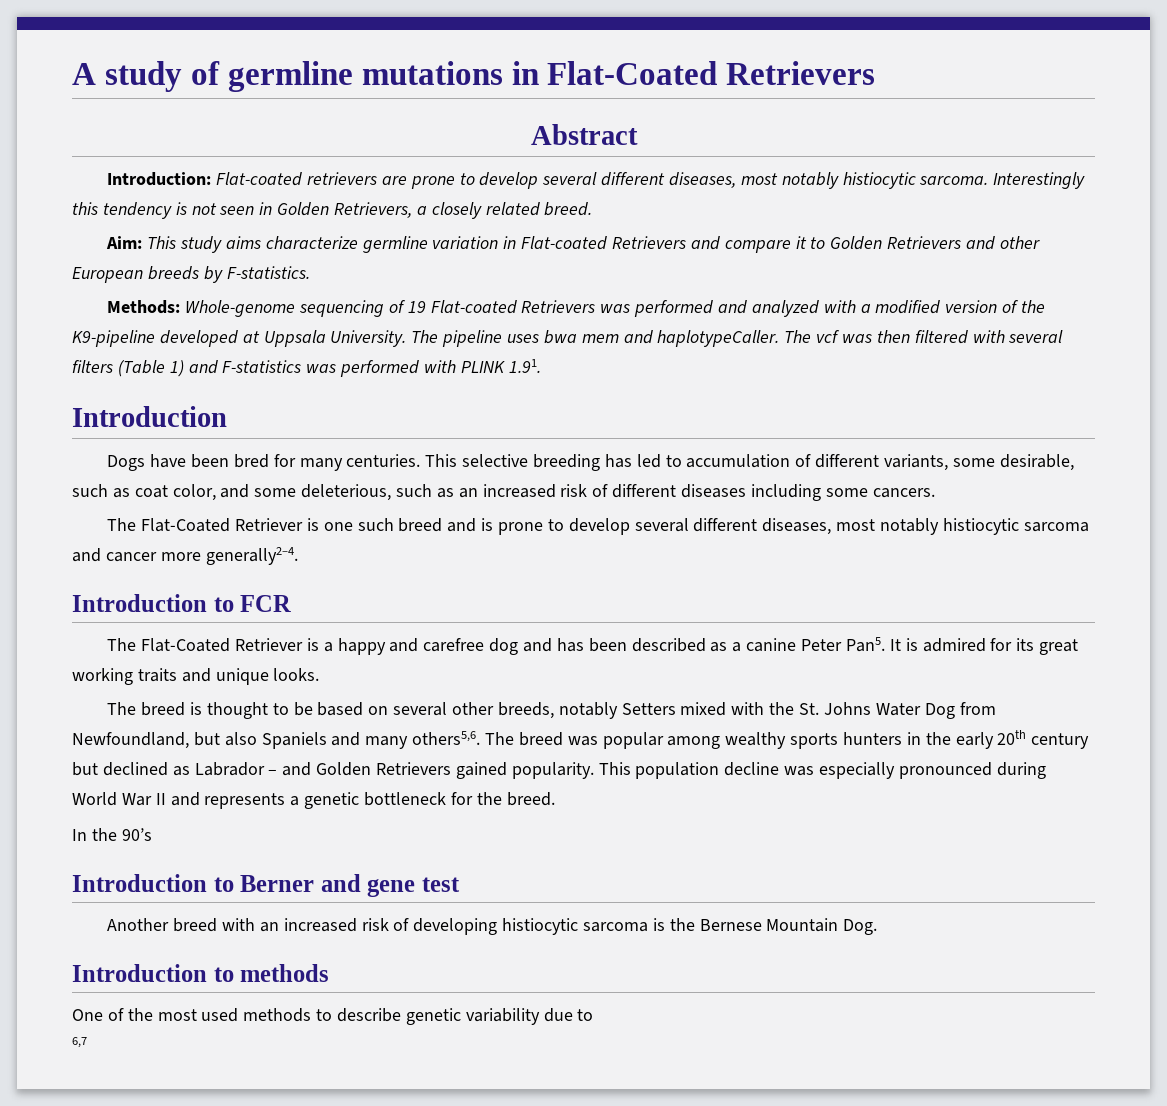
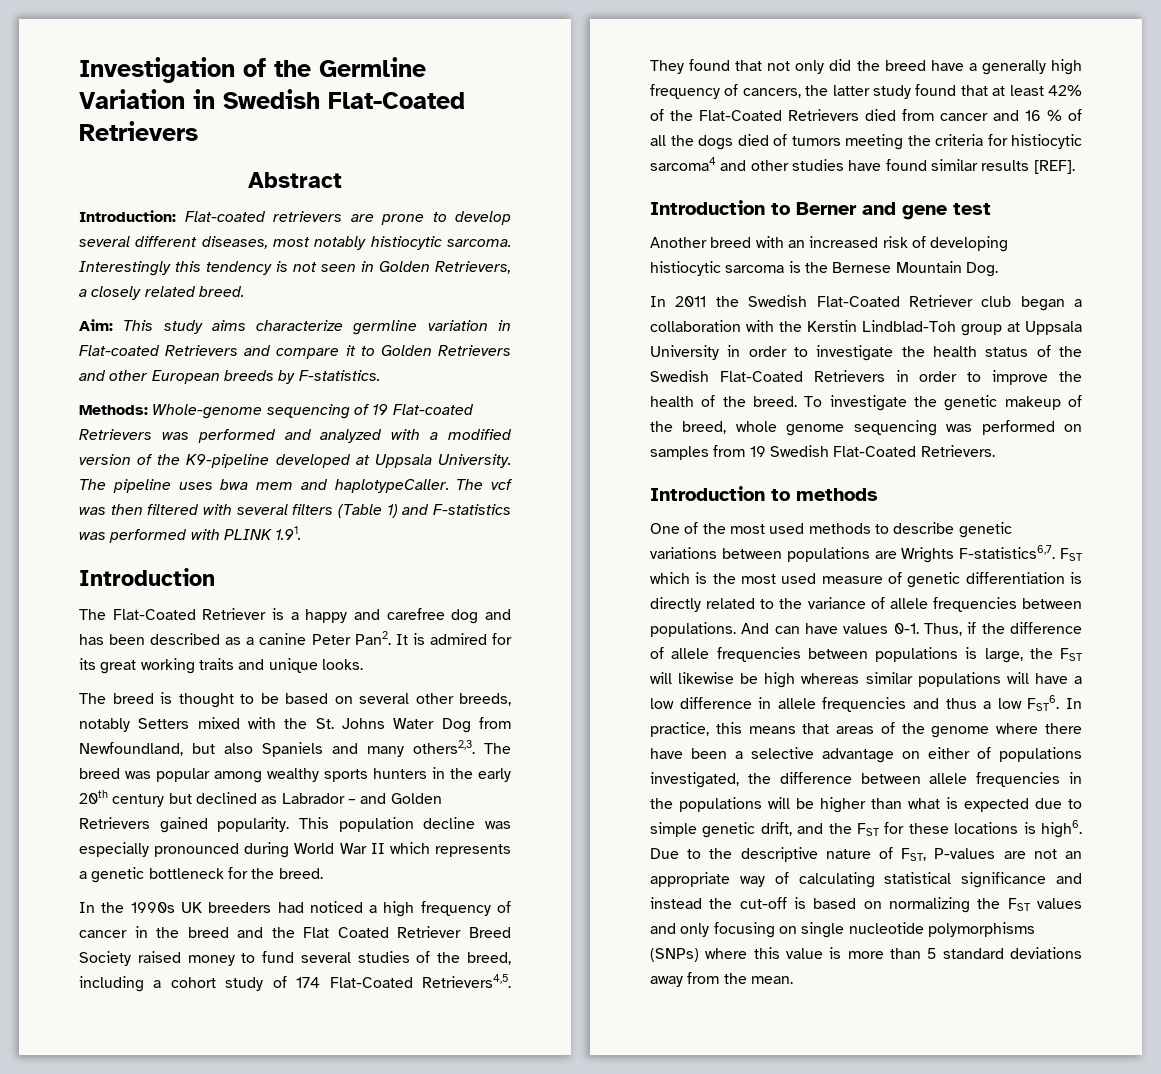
- A study of germline mutations in Flat-Coated Retrievers
+ Investigation of the Germline Variation in Swedish Flat-Coated Retrievers
- Dogs have been bred for many centuries. This selective breeding has led to accumulation of different variants, some desirable, such as coat color, and some deleterious, such as an increased risk of different diseases including some cancers.
- The Flat-Coated Retriever is one such breed and is prone to develop several different diseases, most notably histiocytic sarcoma and cancer more generally2–4.
- Introduction to FCR
- The Flat-Coated Retriever is a happy and carefree dog and has been described as a canine Peter Pan5.
+ The Flat-Coated Retriever is a happy and carefree dog and has been described as a canine Peter Pan2.
- The breed is thought to be based on several other breeds, notably Setters mixed with the St. Johns Water Dog from Newfoundland, but also Spaniels and many others5,6.
+ The breed is thought to be based on several other breeds, notably Setters mixed with the St. Johns Water Dog from Newfoundland, but also Spaniels and many others2,3.
- This population decline was especially pronounced during World War II and represents a genetic bottleneck for the breed.
+ This population decline was especially pronounced during World War II which represents a genetic bottleneck for the breed.
- In the 90’s
+ In the 1990s UK breeders had noticed a high frequency of cancer in the breed and the Flat Coated Retriever Breed Society raised money to fund several studies of the breed, including a cohort study of 174 Flat-Coated Retrievers4,5. They found that not only did the breed have a generally high frequency of cancers, the latter study found that at least 42% of the Flat-Coated Retrievers died from cancer and 16 % of all the dogs died of tumors meeting the criteria for histiocytic sarcoma4 and other studies have found similar results [REF].
+ In 2011 the Swedish Flat-Coated Retriever club began a collaboration with the Kerstin Lindblad-Toh group at Uppsala University in order to investigate the health status of the Swedish Flat-Coated Retrievers in order to improve the health of the breed. To investigate the genetic makeup of the breed, whole genome sequencing was performed on samples from 19 Swedish Flat-Coated Retrievers.
- One of the most used methods to describe genetic variability due to
- 6,7
+ One of the most used methods to describe genetic variations between populations are Wrights F-statistics6,7. FST which is the most used measure of genetic differentiation is directly related to the variance of allele frequencies between populations. And can have values 0-1. Thus, if the difference of allele frequencies between populations is large, the FST will likewise be high whereas similar populations will have a low difference in allele frequencies and thus a low FST6. In practice, this means that areas of the genome where there have been a selective advantage on either of populations investigated, the difference between allele frequencies in the populations will be higher than what is expected due to simple genetic drift, and the FST for these locations is high6. Due to the descriptive nature of FST, P-values are not an appropriate way of calculating statistical significance and instead the cut-off is based on normalizing the FST values and only focusing on single nucleotide polymorphisms (SNPs) where this value is more than 5 standard deviations away from the mean.

